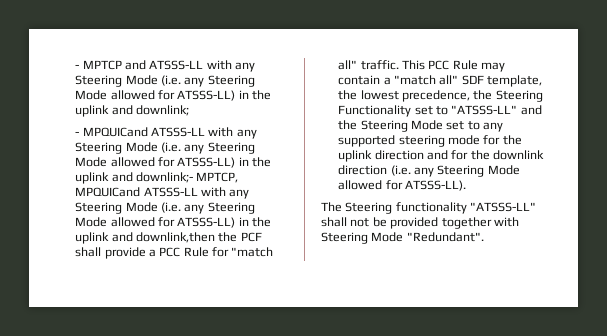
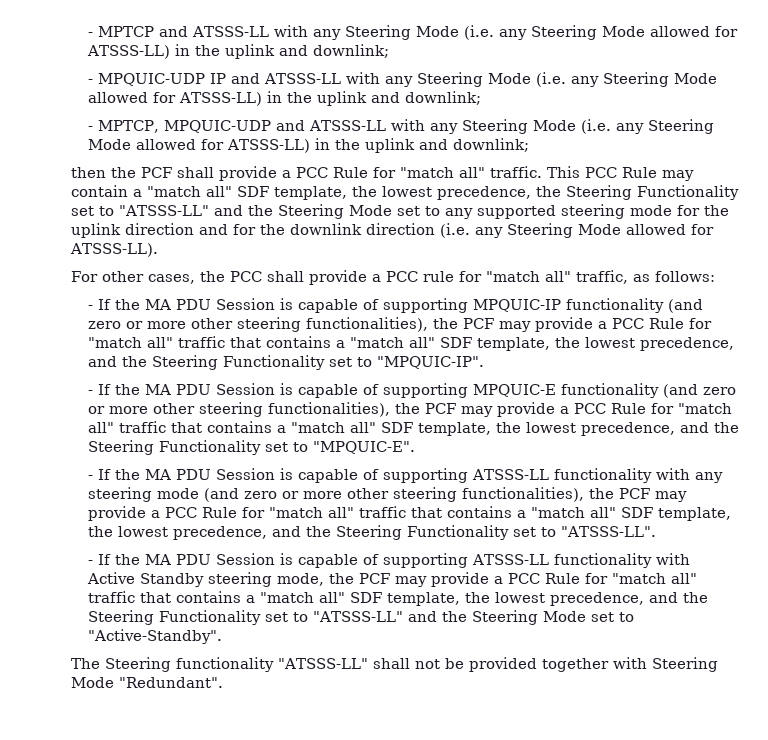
- - MPQUICand ATSSS-LL with any Steering Mode (i.e. any Steering Mode allowed for ATSSS-LL) in the uplink and downlink;- MPTCP, MPQUICand ATSSS-LL with any Steering Mode (i.e. any Steering Mode allowed for ATSSS-LL) in the uplink and downlink,then the PCF shall provide a PCC Rule for "match all" traffic.
+ - MPQUIC-UDP IP and ATSSS-LL with any Steering Mode (i.e. any Steering Mode allowed for ATSSS-LL) in the uplink and downlink;
+ - MPTCP, MPQUIC-UDP and ATSSS-LL with any Steering Mode (i.e. any Steering Mode allowed for ATSSS-LL) in the uplink and downlink;
+ then the PCF shall provide a PCC Rule for "match all" traffic.
+ For other cases, the PCC shall provide a PCC rule for "match all" traffic, as follows:
+ - If the MA PDU Session is capable of supporting MPQUIC-IP functionality (and zero or more other steering functionalities), the PCF may provide a PCC Rule for "match all" traffic that contains a "match all" SDF template, the lowest precedence, and the Steering Functionality set to "MPQUIC-IP".
+ - If the MA PDU Session is capable of supporting MPQUIC-E functionality (and zero or more other steering functionalities), the PCF may provide a PCC Rule for "match all" traffic that contains a "match all" SDF template, the lowest precedence, and the Steering Functionality set to "MPQUIC-E".
+ - If the MA PDU Session is capable of supporting ATSSS-LL functionality with any steering mode (and zero or more other steering functionalities), the PCF may provide a PCC Rule for "match all" traffic that contains a "match all" SDF template, the lowest precedence, and the Steering Functionality set to "ATSSS-LL".
+ - If the MA PDU Session is capable of supporting ATSSS-LL functionality with Active Standby steering mode, the PCF may provide a PCC Rule for "match all" traffic that contains a "match all" SDF template, the lowest precedence, and the Steering Functionality set to "ATSSS-LL" and the Steering Mode set to "Active-Standby".

